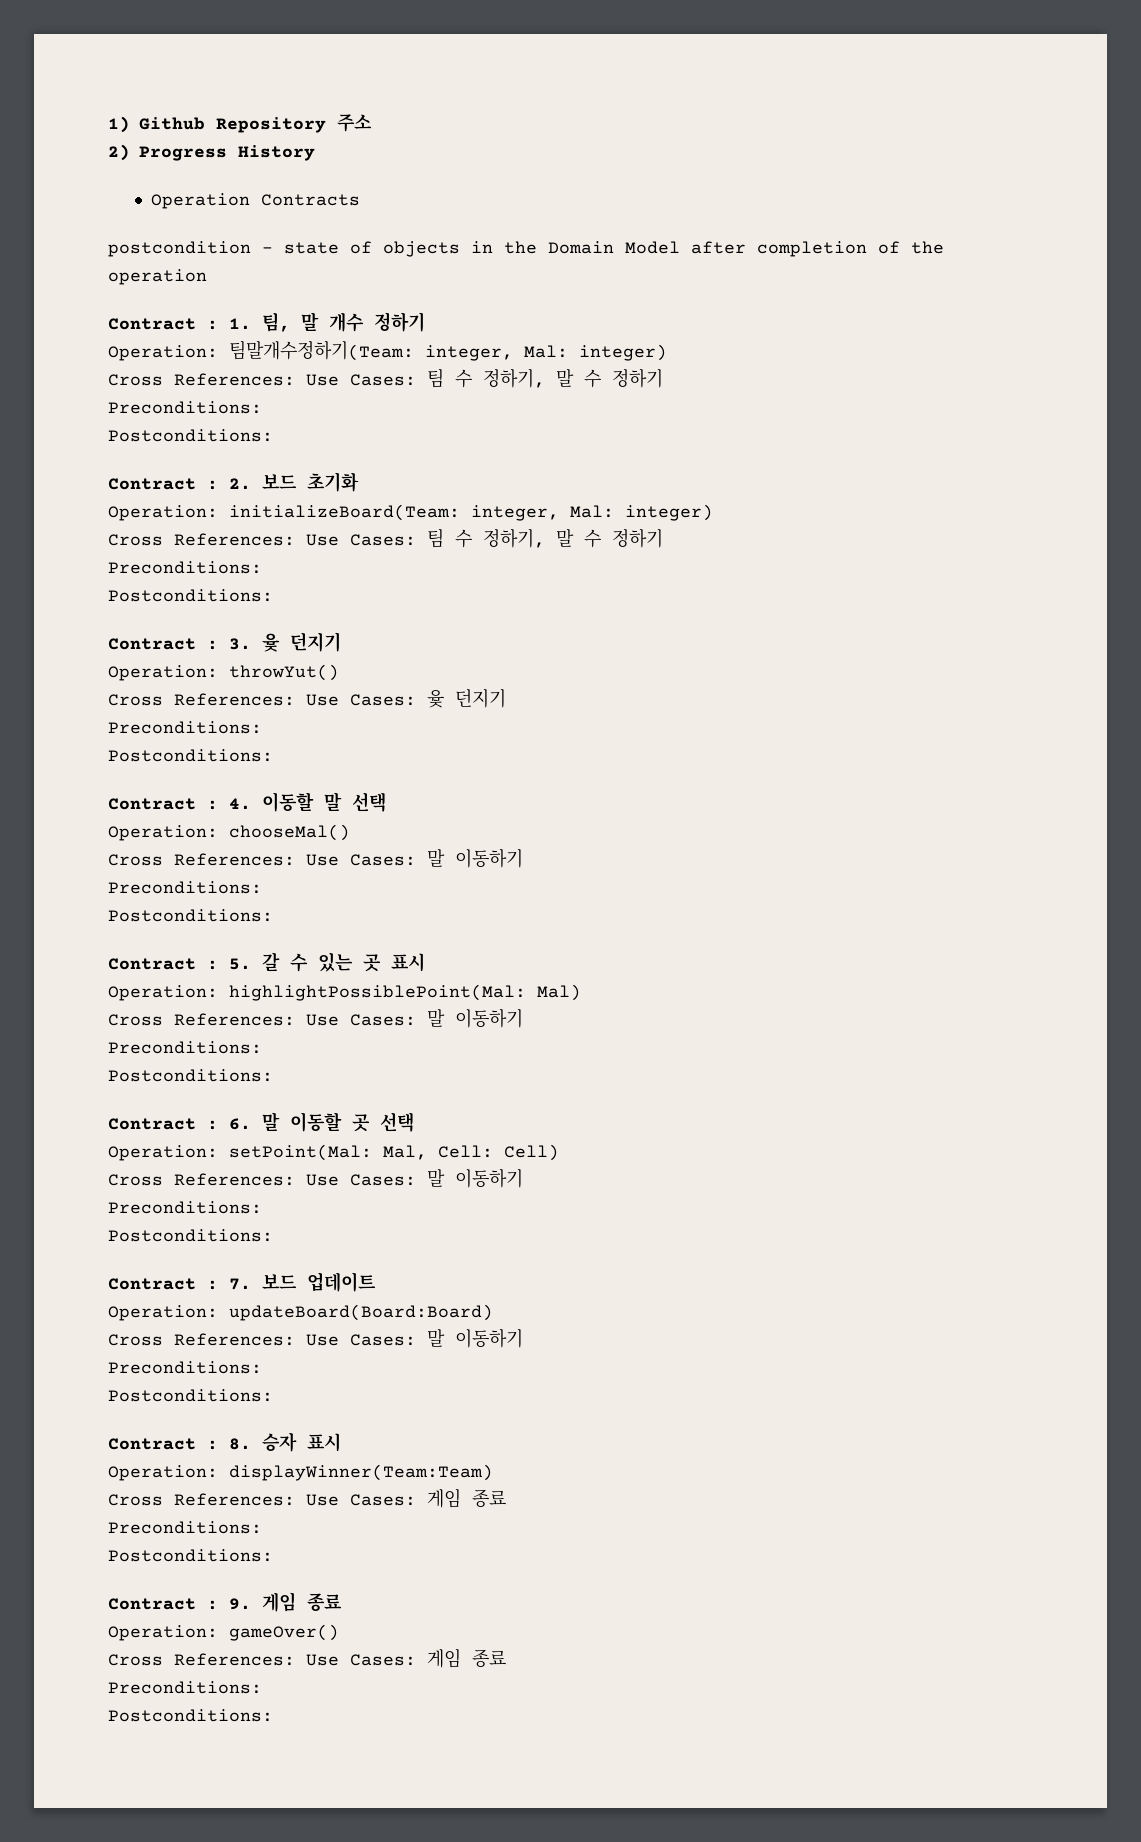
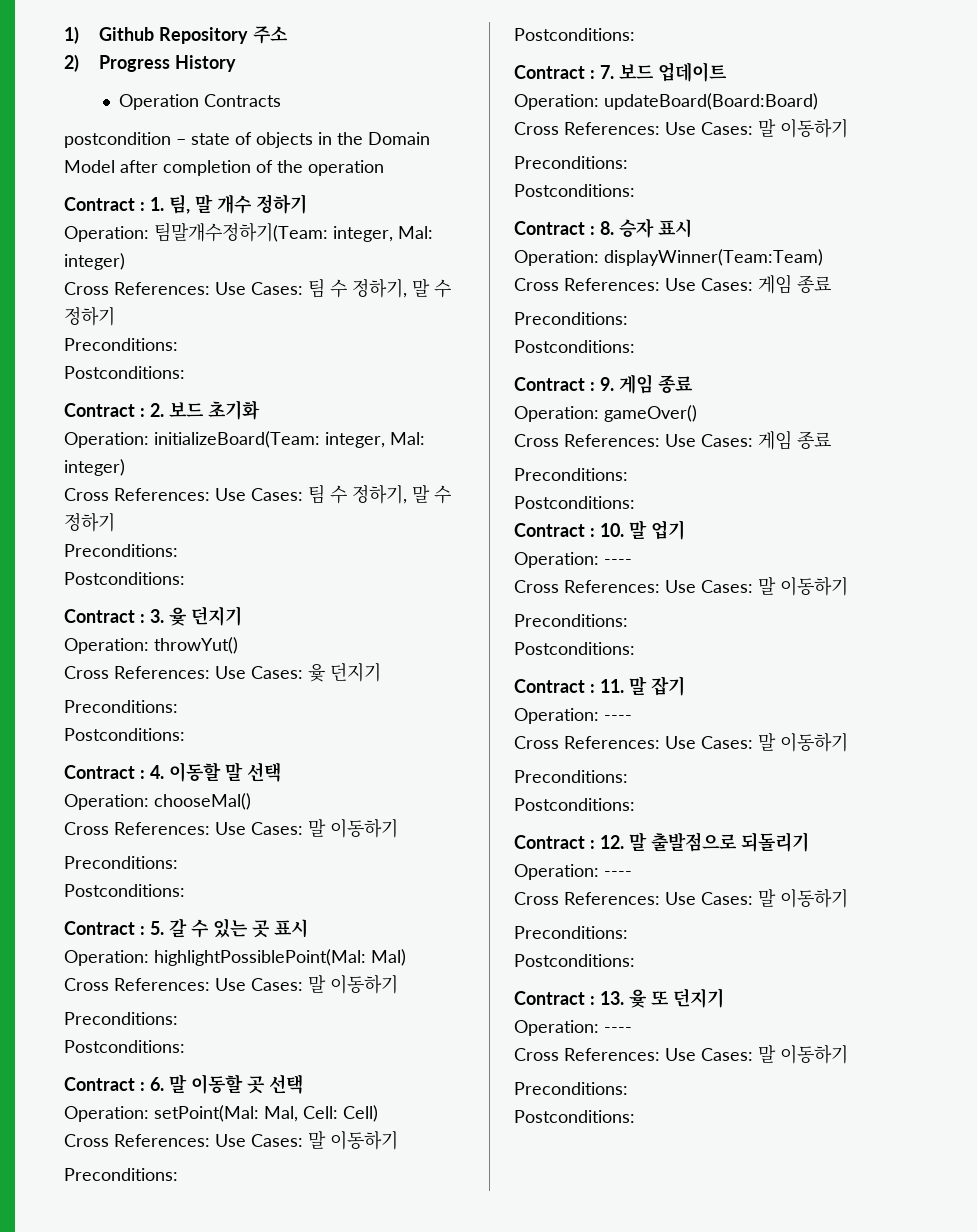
+ Contract : 10. 말 업기
+ Operation: ----
+ Cross References: Use Cases: 말 이동하기
+ Preconditions:
+ Postconditions:
+ Contract : 11. 말 잡기
+ Operation: ----
+ Cross References: Use Cases: 말 이동하기
+ Preconditions:
+ Postconditions:
+ Contract : 12. 말 출발점으로 되돌리기
+ Operation: ----
+ Cross References: Use Cases: 말 이동하기
+ Preconditions:
+ Postconditions:
+ Contract : 13. 윷 또 던지기
+ Operation: ----
+ Cross References: Use Cases: 말 이동하기
+ Preconditions:
+ Postconditions:

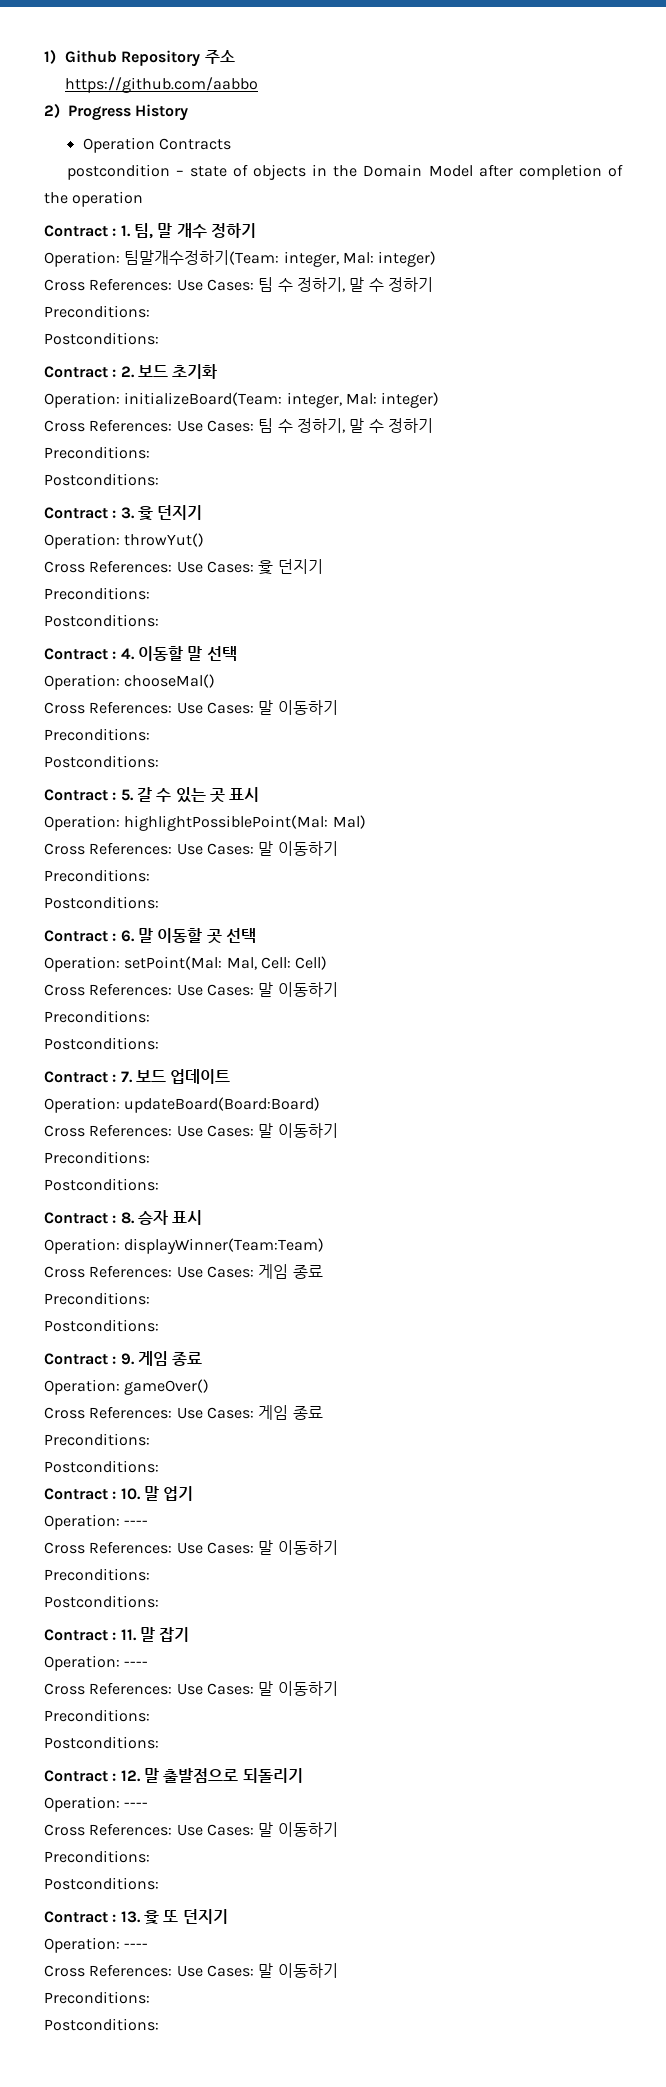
+ https://github.com/aabbo

